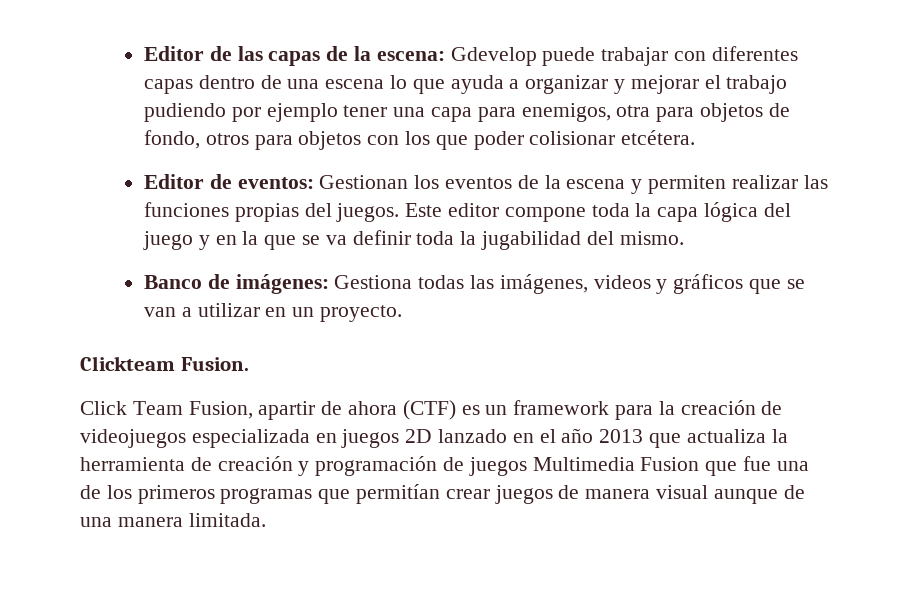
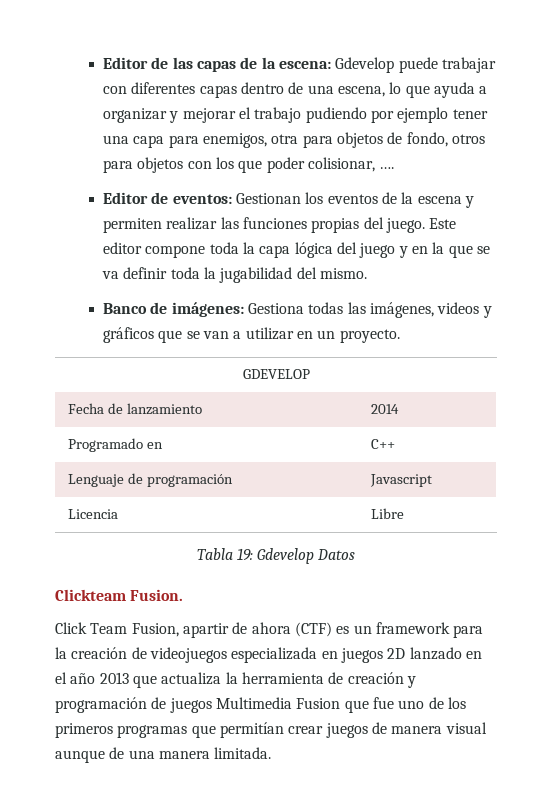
- Editor de las capas de la escena: Gdevelop puede trabajar con diferentes capas dentro de una escena lo que ayuda a organizar y mejorar el trabajo pudiendo por ejemplo tener una capa para enemigos, otra para objetos de fondo, otros para objetos con los que poder colisionar etcétera.
+ Editor de las capas de la escena: Gdevelop puede trabajar con diferentes capas dentro de una escena, lo que ayuda a organizar y mejorar el trabajo pudiendo por ejemplo tener una capa para enemigos, otra para objetos de fondo, otros para objetos con los que poder colisionar, ….
- Editor de eventos: Gestionan los eventos de la escena y permiten realizar las funciones propias del juegos.
+ Editor de eventos: Gestionan los eventos de la escena y permiten realizar las funciones propias del juego.
+ GDEVELOP
+ Fecha de lanzamiento | 2014
+ Programado en | C++
+ Lenguaje de programación | Javascript
+ Licencia | Libre
+ Tabla 19: Gdevelop Datos
- Click Team Fusion, apartir de ahora (CTF) es un framework para la creación de videojuegos especializada en juegos 2D lanzado en el año 2013 que actualiza la herramienta de creación y programación de juegos Multimedia Fusion que fue una de los primeros programas que permitían crear juegos de manera visual aunque de una manera limitada.
+ Click Team Fusion, apartir de ahora (CTF) es un framework para la creación de videojuegos especializada en juegos 2D lanzado en el año 2013 que actualiza la herramienta de creación y programación de juegos Multimedia Fusion que fue uno de los primeros programas que permitían crear juegos de manera visual aunque de una manera limitada.

